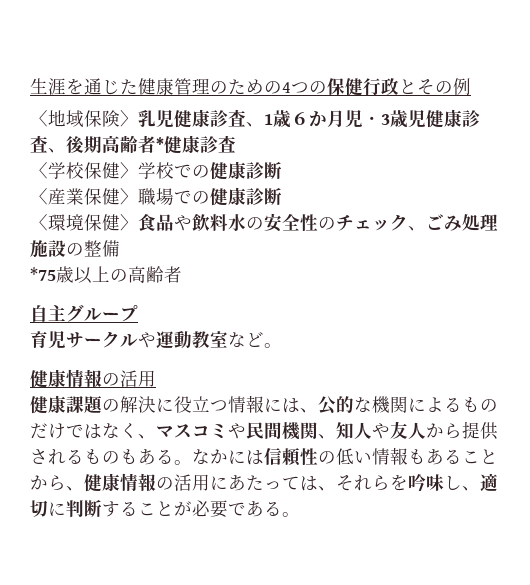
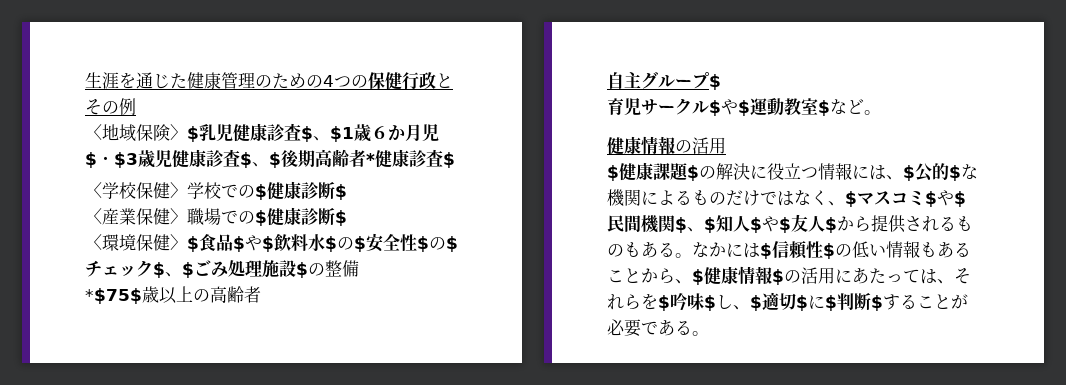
- 〈地域保険〉乳児健康診査、1歳６か月児・3歳児健康診査、後期高齢者*健康診査
+ 〈地域保険〉$乳児健康診査$、$1歳６か月児$・$3歳児健康診査$、$後期高齢者*健康診査$
- 〈学校保健〉学校での健康診断
+ 〈学校保健〉学校での$健康診断$
- 〈産業保健〉職場での健康診断
+ 〈産業保健〉職場での$健康診断$
- 〈環境保健〉食品や飲料水の安全性のチェック、ごみ処理施設の整備
+ 〈環境保健〉$食品$や$飲料水$の$安全性$の$チェック$、$ごみ処理施設$の整備
- *75歳以上の高齢者
+ *$75$歳以上の高齢者
- 自主グループ
+ 自主グループ$
- 育児サークルや運動教室など。
+ 育児サークル$や$運動教室$など。
- 健康課題の解決に役立つ情報には、公的な機関によるものだけではなく、マスコミや民間機関、知人や友人から提供されるものもある。
+ $健康課題$の解決に役立つ情報には、$公的$な機関によるものだけではなく、$マスコミ$や$民間機関$、$知人$や$友人$から提供されるものもある。
- なかには信頼性の低い情報もあることから、健康情報の活用にあたっては、それらを吟味し、適切に判断することが必要である。
+ なかには$信頼性$の低い情報もあることから、$健康情報$の活用にあたっては、それらを$吟味$し、$適切$に$判断$することが必要である。

